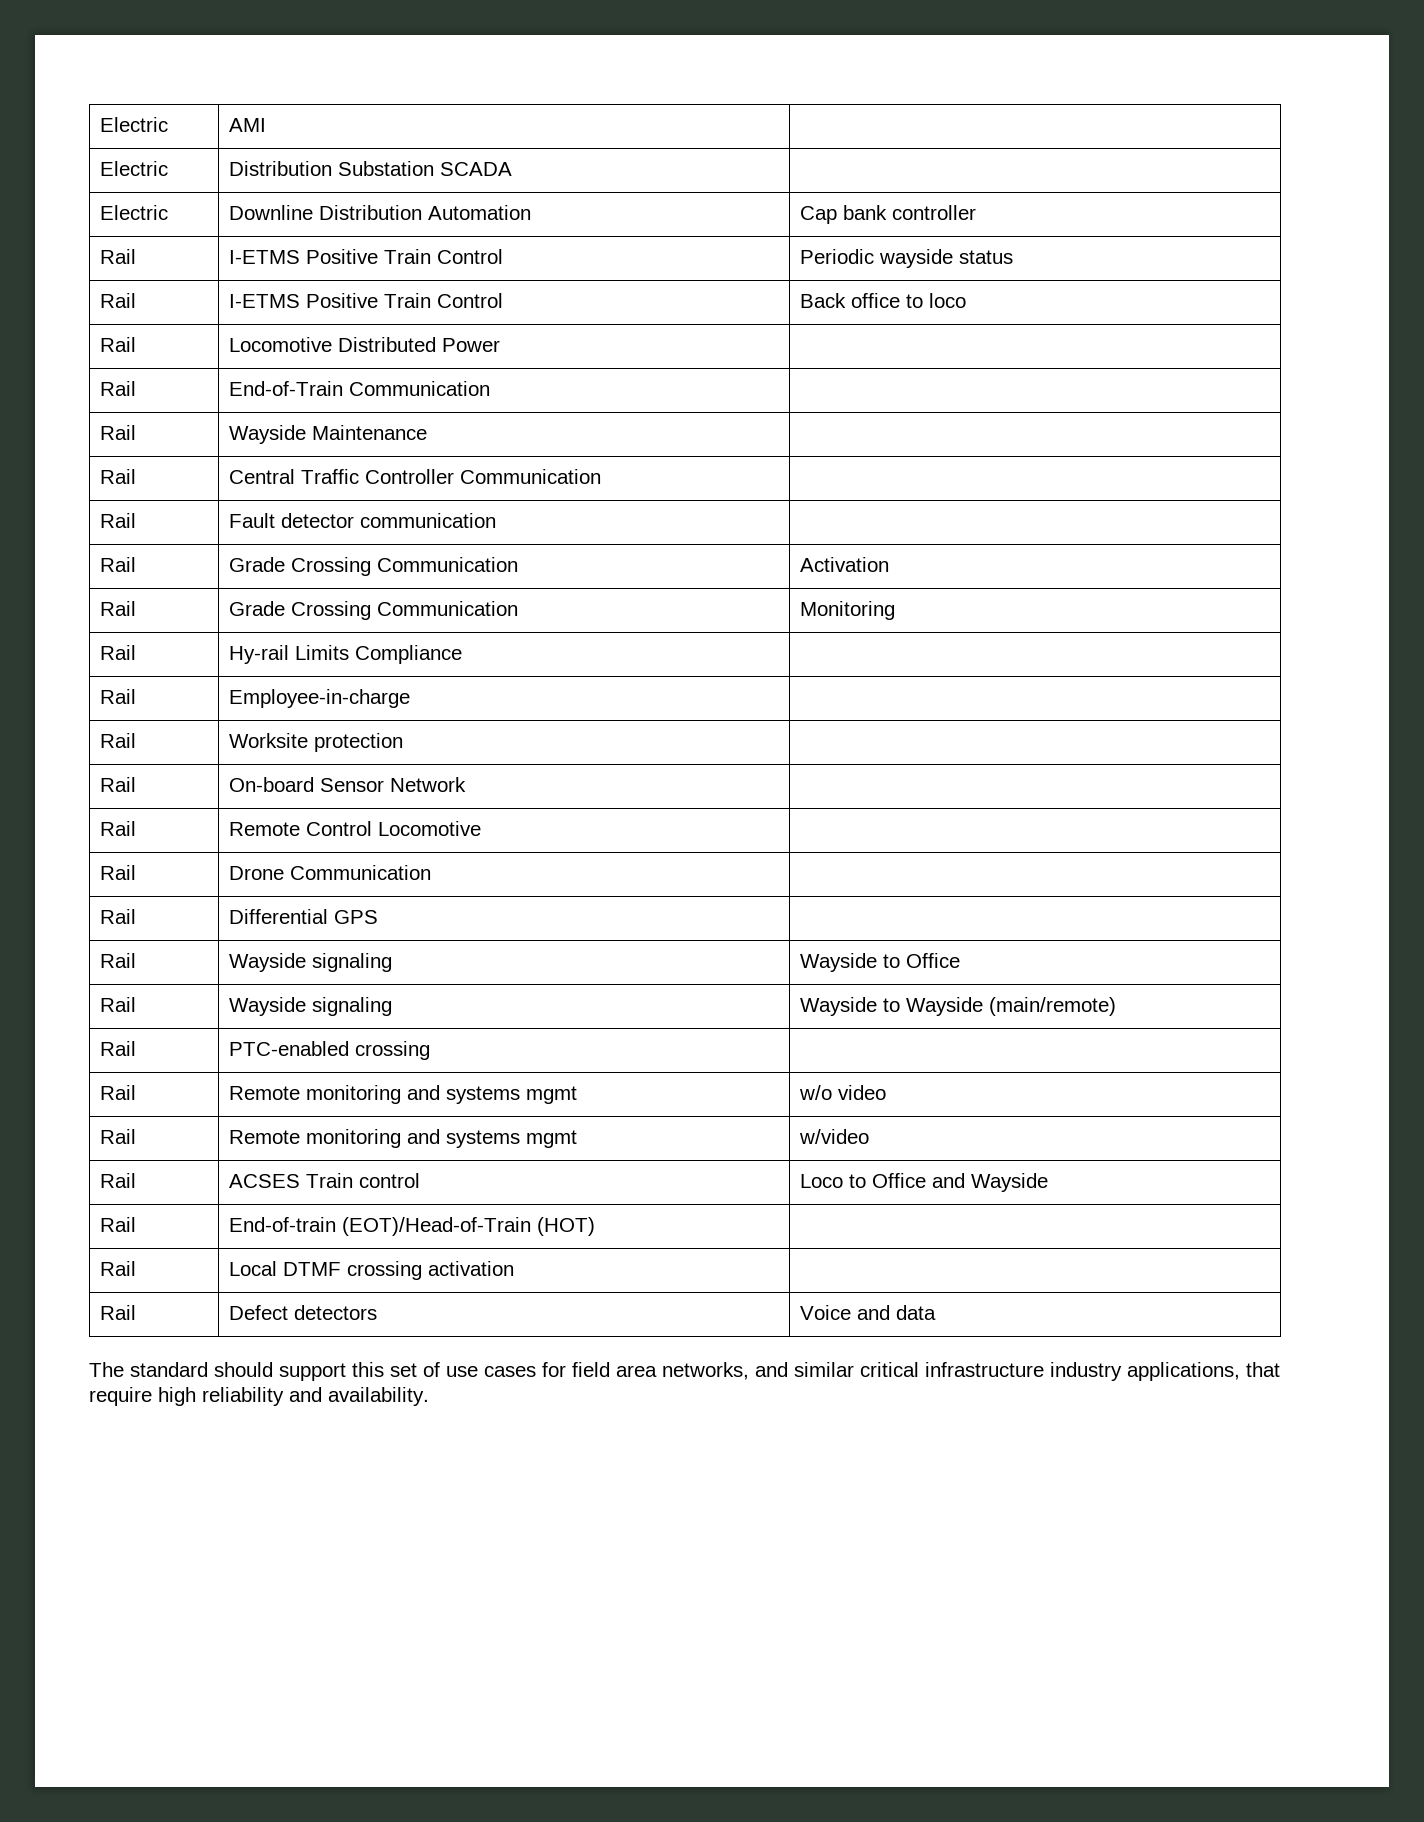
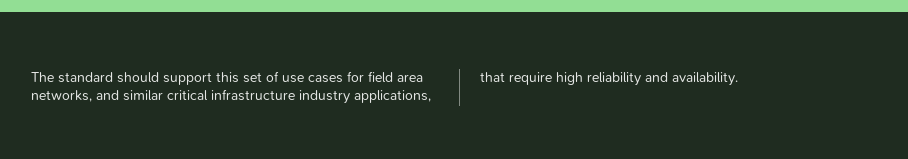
- Electric | AMI |
- Electric | Distribution Substation SCADA |
- Electric | Downline Distribution Automation | Cap bank controller
- Rail | I-ETMS Positive Train Control | Periodic wayside status
- Rail | I-ETMS Positive Train Control | Back office to loco
- Rail | Locomotive Distributed Power |
- Rail | End-of-Train Communication |
- Rail | Wayside Maintenance |
- Rail | Central Traffic Controller Communication |
- Rail | Fault detector communication |
- Rail | Grade Crossing Communication | Activation
- Rail | Grade Crossing Communication | Monitoring
- Rail | Hy-rail Limits Compliance |
- Rail | Employee-in-charge |
- Rail | Worksite protection |
- Rail | On-board Sensor Network |
- Rail | Remote Control Locomotive |
- Rail | Drone Communication |
- Rail | Differential GPS |
- Rail | Wayside signaling | Wayside to Office
- Rail | Wayside signaling | Wayside to Wayside (main/remote)
- Rail | PTC-enabled crossing |
- Rail | Remote monitoring and systems mgmt | w/o video
- Rail | Remote monitoring and systems mgmt | w/video
- Rail | ACSES Train control | Loco to Office and Wayside
- Rail | End-of-train (EOT)/Head-of-Train (HOT) |
- Rail | Local DTMF crossing activation |
- Rail | Defect detectors | Voice and data

